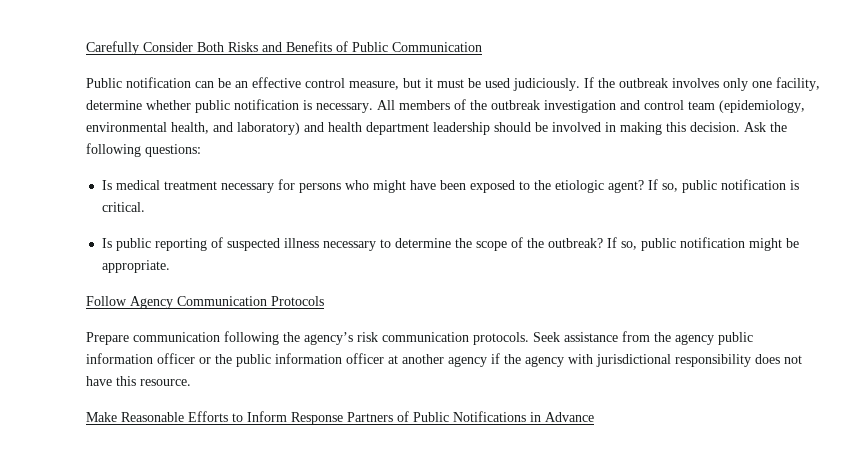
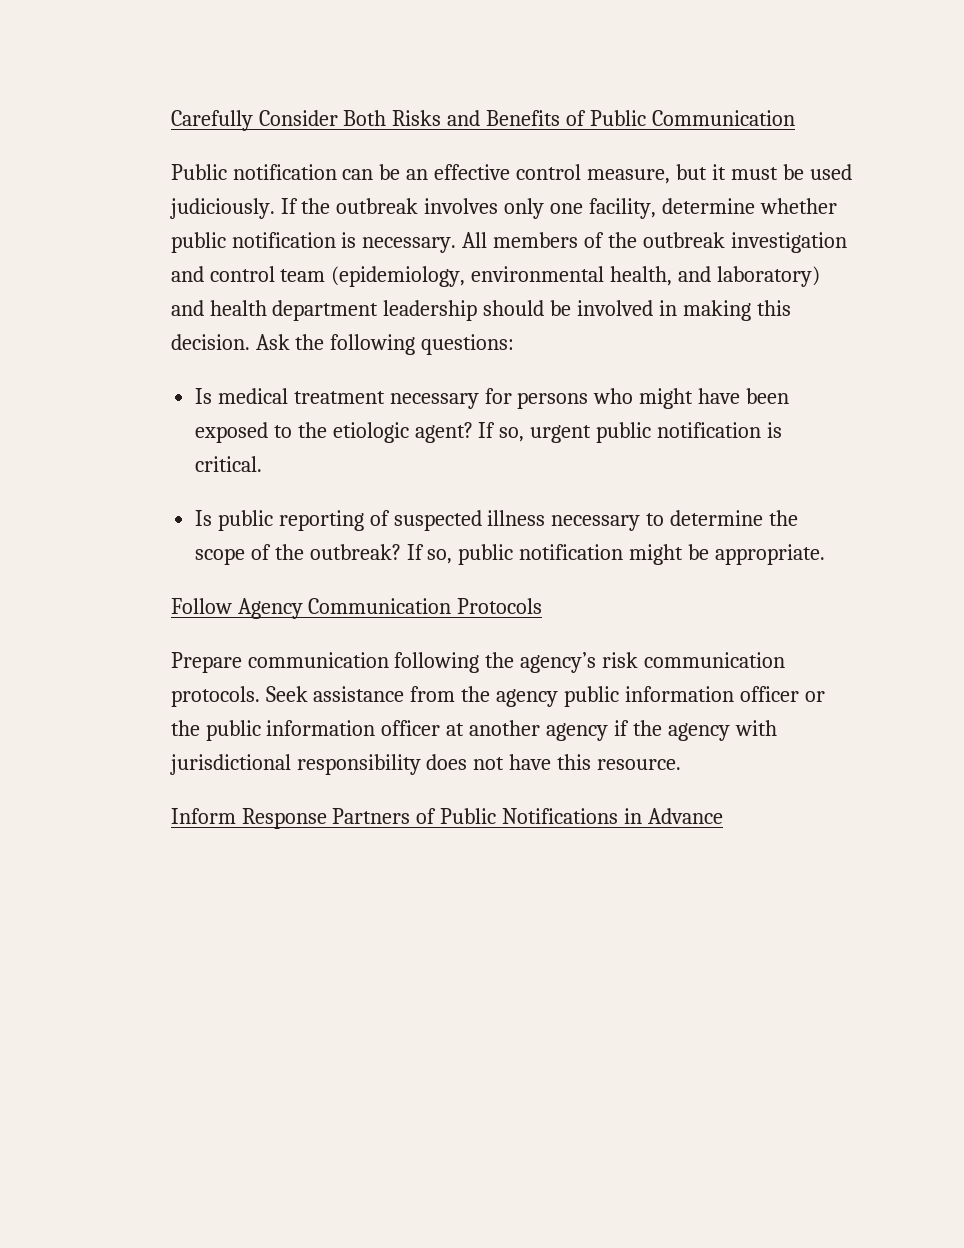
- If so, public notification is critical.
+ If so, urgent public notification is critical.
- Make Reasonable Efforts to Inform Response Partners of Public Notifications in Advance
+ Inform Response Partners of Public Notifications in Advance

